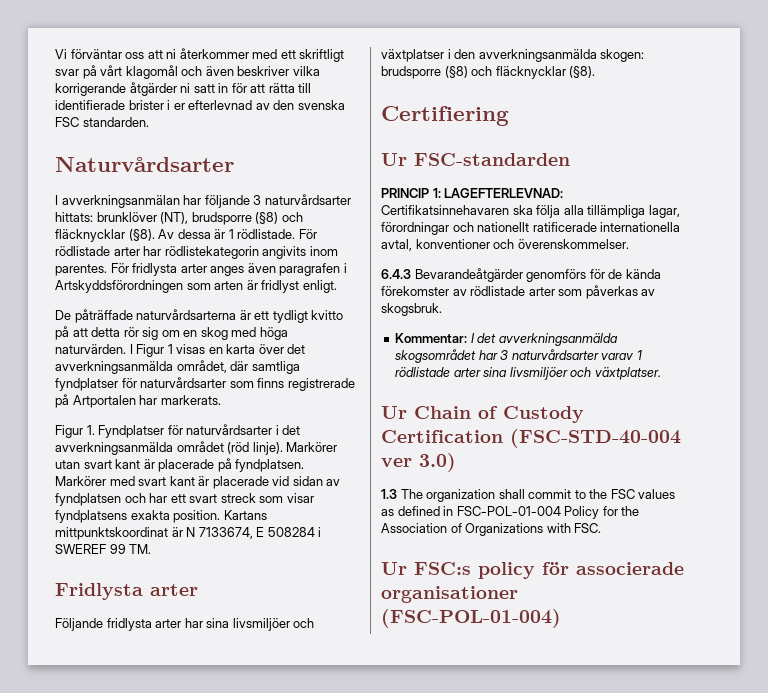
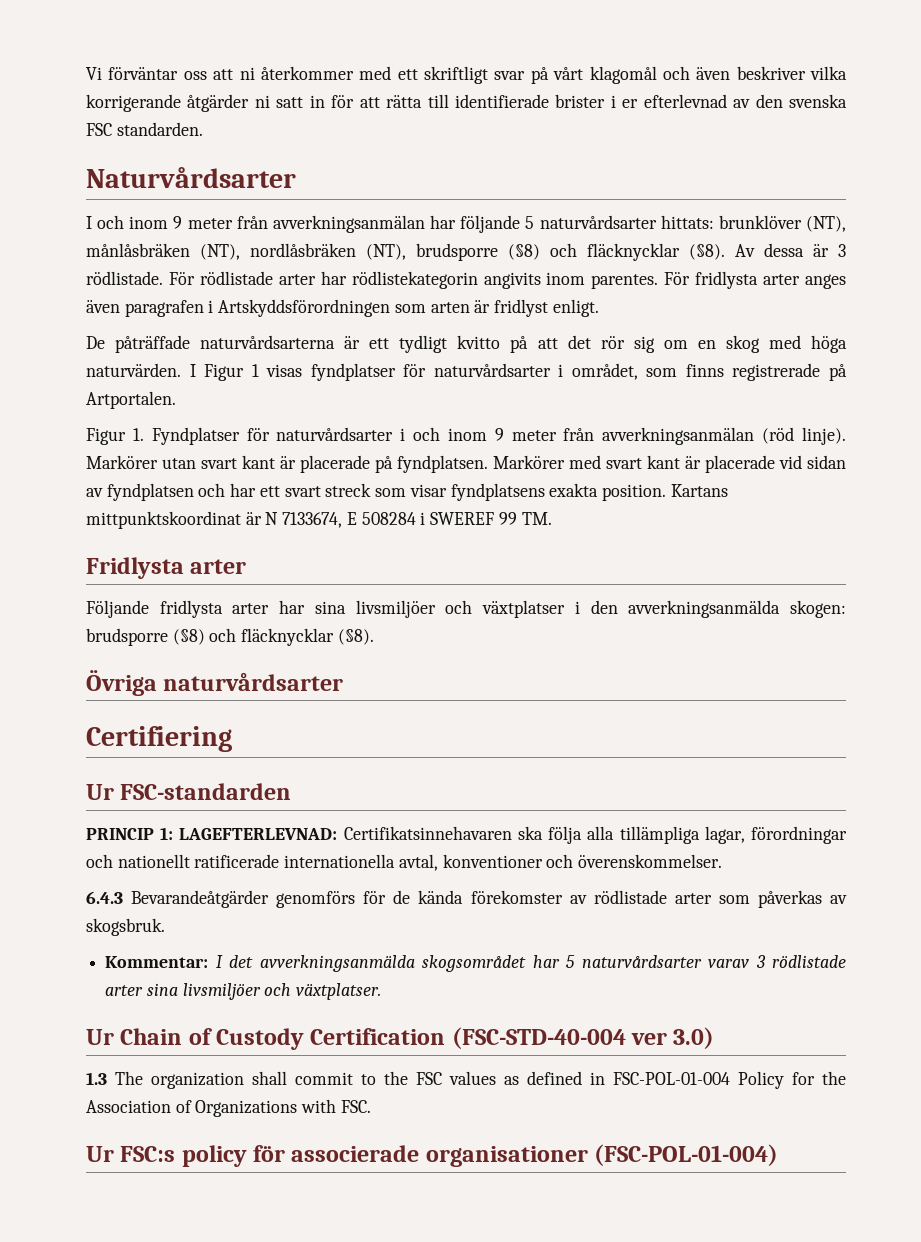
- I avverkningsanmälan har följande 3 naturvårdsarter hittats: brunklöver (NT), brudsporre (§8) och fläcknycklar (§8).
+ I och inom 9 meter från avverkningsanmälan har följande 5 naturvårdsarter hittats: brunklöver (NT), månlåsbräken (NT), nordlåsbräken (NT), brudsporre (§8) och fläcknycklar (§8).
- Av dessa är 1 rödlistade.
+ Av dessa är 3 rödlistade.
- De påträffade naturvårdsarterna är ett tydligt kvitto på att detta rör sig om en skog med höga naturvärden.
+ De påträffade naturvårdsarterna är ett tydligt kvitto på att det rör sig om en skog med höga naturvärden.
- I Figur 1 visas en karta över det avverkningsanmälda området, där samtliga fyndplatser för naturvårdsarter som finns registrerade på Artportalen har markerats.
+ I Figur 1 visas fyndplatser för naturvårdsarter i området, som finns registrerade på Artportalen.
- Figur 1. Fyndplatser för naturvårdsarter i det avverkningsanmälda området (röd linje).
+ Figur 1. Fyndplatser för naturvårdsarter i och inom 9 meter från avverkningsanmälan (röd linje).
+ Övriga naturvårdsarter
- Kommentar: I det avverkningsanmälda skogsområdet har 3 naturvårdsarter varav 1 rödlistade arter sina livsmiljöer och växtplatser.
+ Kommentar: I det avverkningsanmälda skogsområdet har 5 naturvårdsarter varav 3 rödlistade arter sina livsmiljöer och växtplatser.

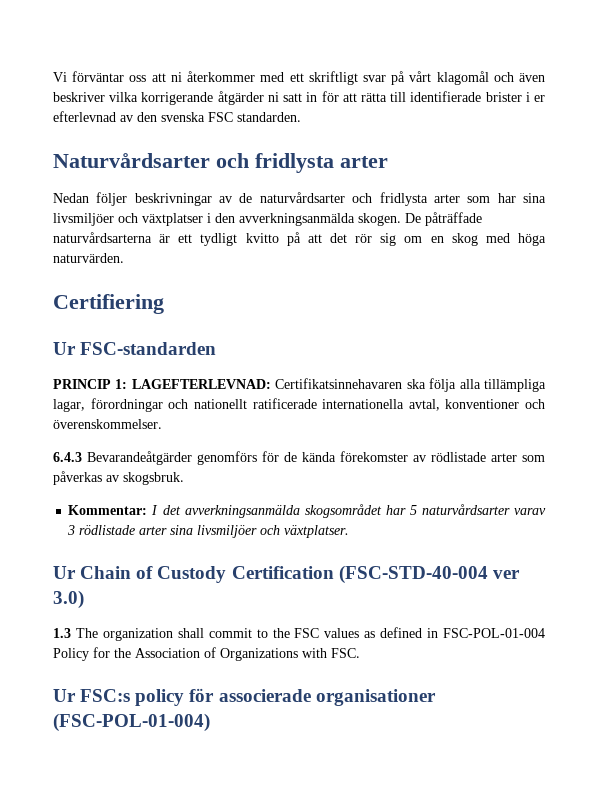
- Naturvårdsarter
- I och inom 9 meter från avverkningsanmälan har följande 5 naturvårdsarter hittats: brunklöver (NT), månlåsbräken (NT), nordlåsbräken (NT), brudsporre (§8) och fläcknycklar (§8). Av dessa är 3 rödlistade. För rödlistade arter har rödlistekategorin angivits inom parentes. För fridlysta arter anges även paragrafen i Artskyddsförordningen som arten är fridlyst enligt.
- De påträffade naturvårdsarterna är ett tydligt kvitto på att det rör sig om en skog med höga naturvärden. I Figur 1 visas fyndplatser för naturvårdsarter i området, som finns registrerade på Artportalen.
- Figur 1. Fyndplatser för naturvårdsarter i och inom 9 meter från avverkningsanmälan (röd linje). Markörer utan svart kant är placerade på fyndplatsen. Markörer med svart kant är placerade vid sidan av fyndplatsen och har ett svart streck som visar fyndplatsens exakta position. Kartans mittpunktskoordinat är N 7133674, E 508284 i SWEREF 99 TM.
- Fridlysta arter
- Följande fridlysta arter har sina livsmiljöer och växtplatser i den avverkningsanmälda skogen: brudsporre (§8) och fläcknycklar (§8).
- Övriga naturvårdsarter
+ Naturvårdsarter och fridlysta arter
+ Nedan följer beskrivningar av de naturvårdsarter och fridlysta arter som har sina livsmiljöer och växtplatser i den avverkningsanmälda skogen. De påträffade naturvårdsarterna är ett tydligt kvitto på att det rör sig om en skog med höga naturvärden.

